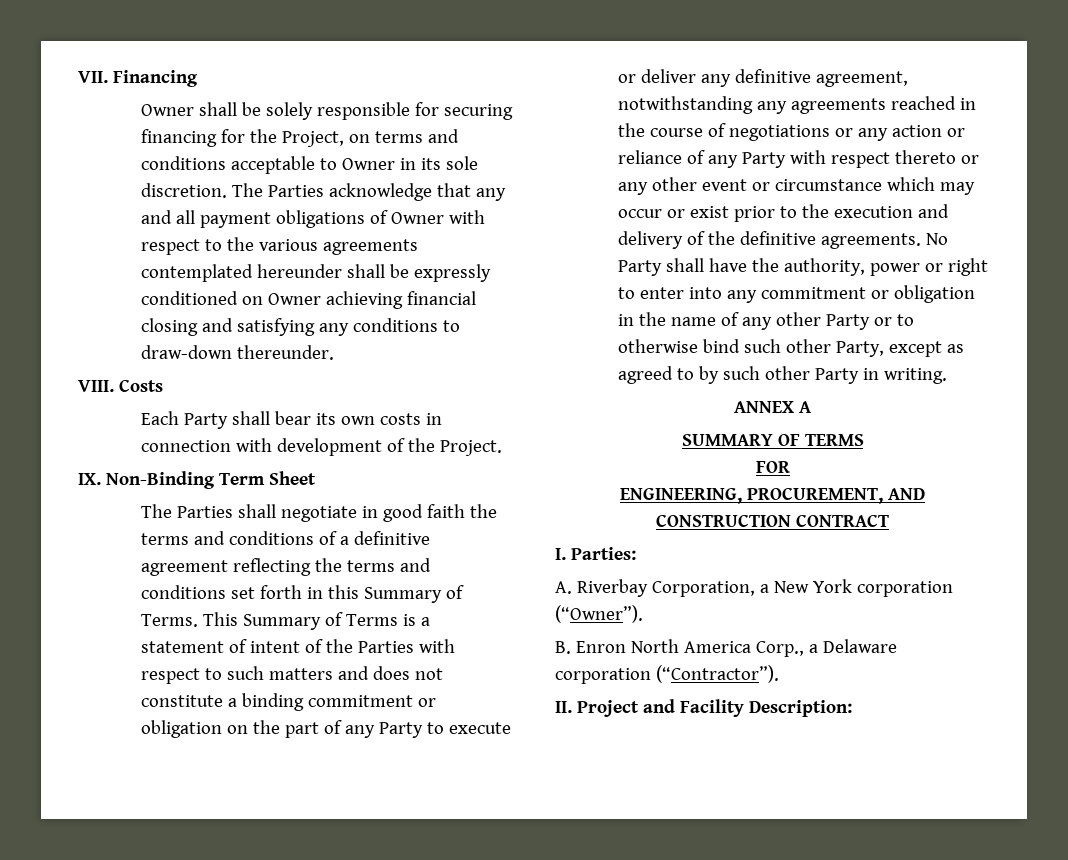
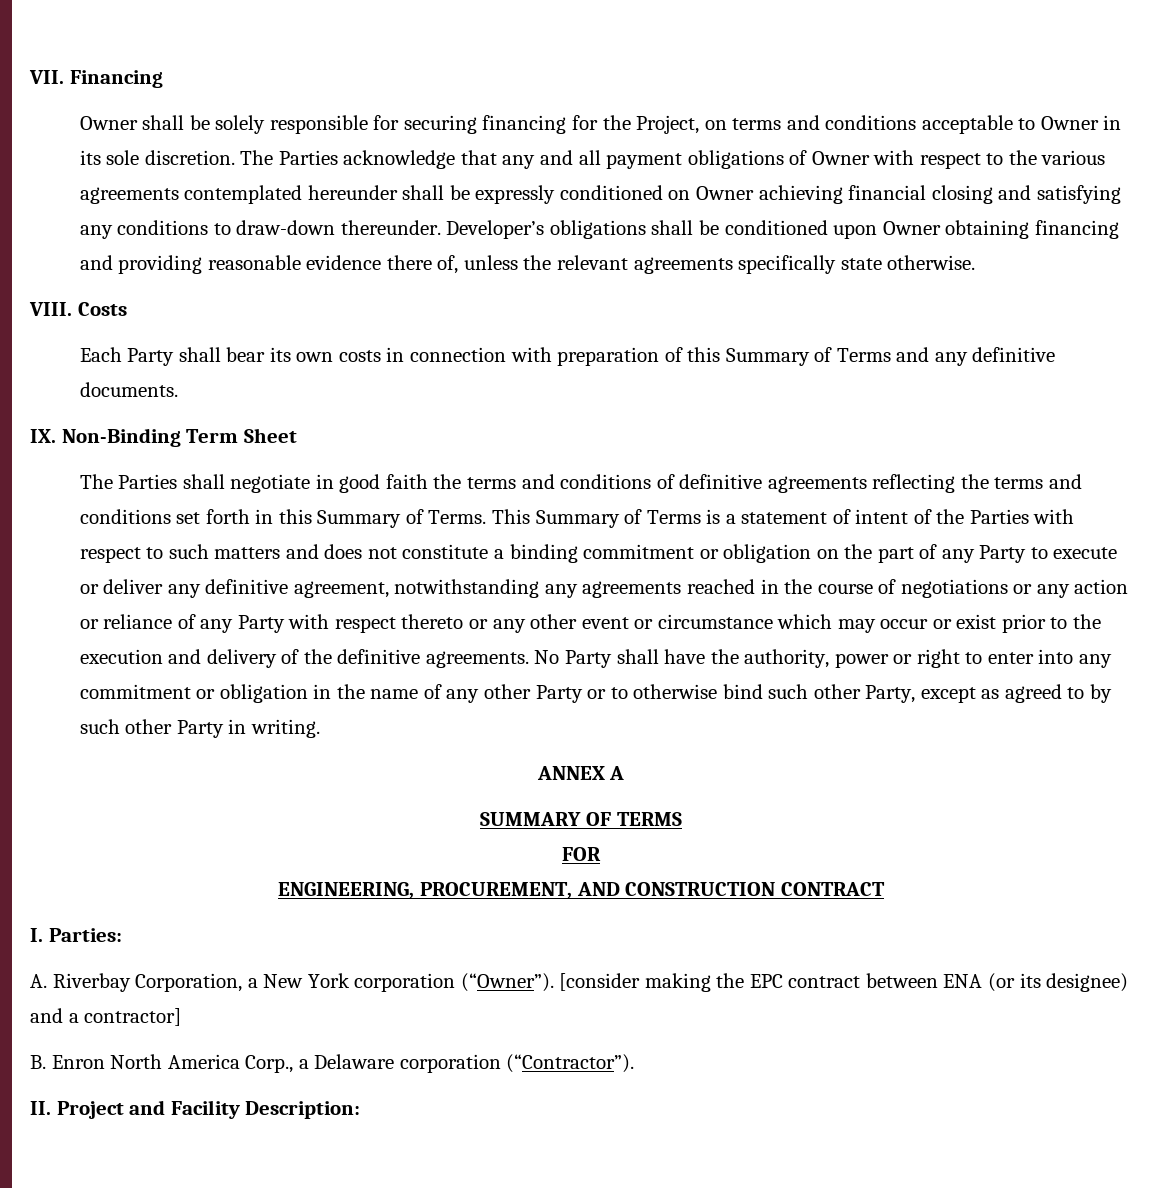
+ Developer’s obligations shall be conditioned upon Owner obtaining financing and providing reasonable evidence there of, unless the relevant agreements specifically state otherwise.
- Each Party shall bear its own costs in connection with development of the Project.
+ Each Party shall bear its own costs in connection with preparation of this Summary of Terms and any definitive documents.
- The Parties shall negotiate in good faith the terms and conditions of a definitive agreement reflecting the terms and conditions set forth in this Summary of Terms.
+ The Parties shall negotiate in good faith the terms and conditions of definitive agreements reflecting the terms and conditions set forth in this Summary of Terms.
+ [consider making the EPC contract between ENA (or its designee) and a contractor]

